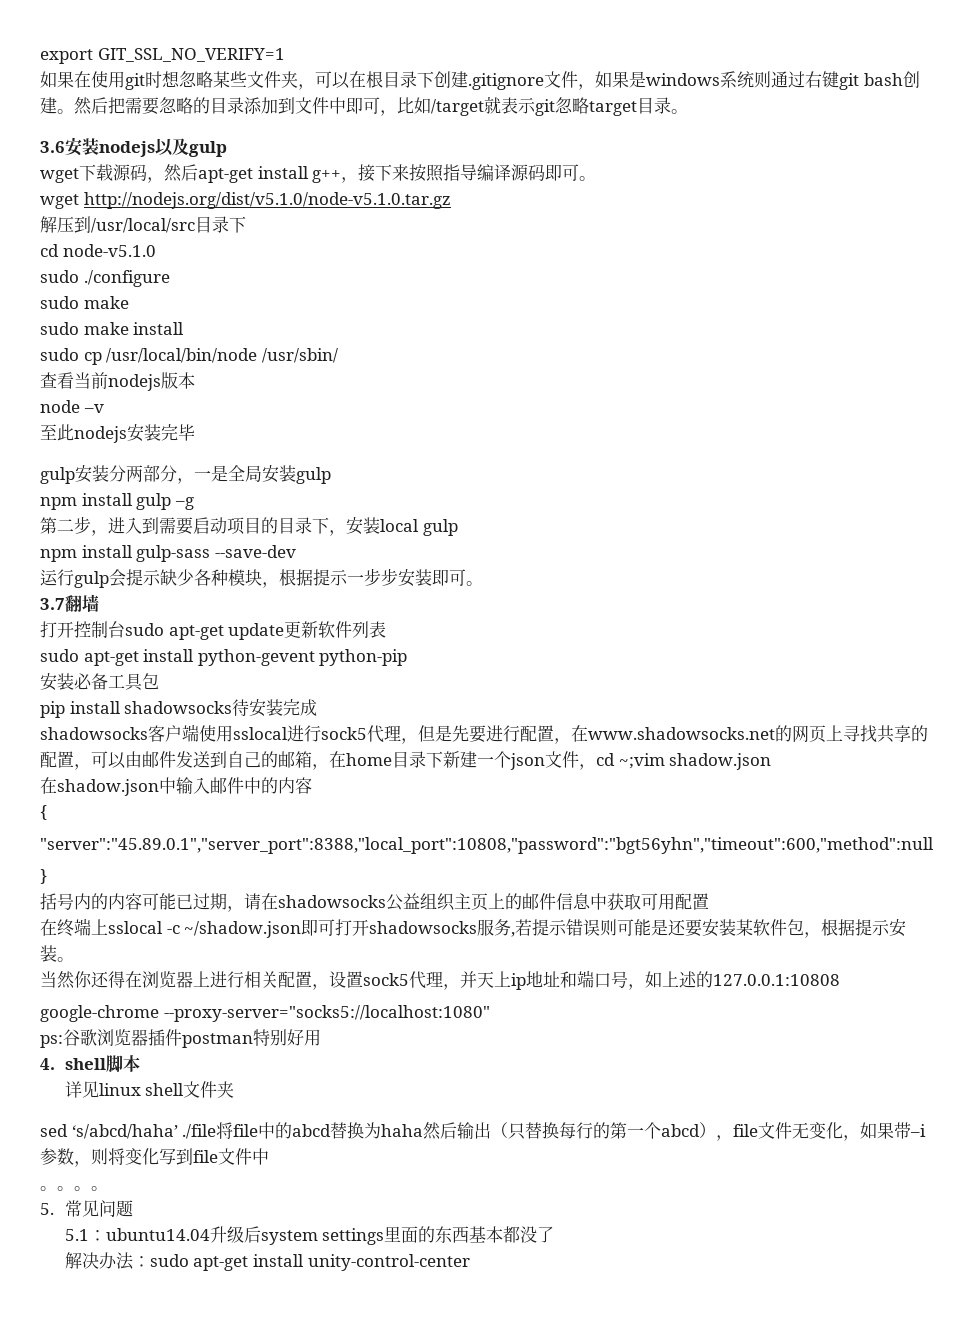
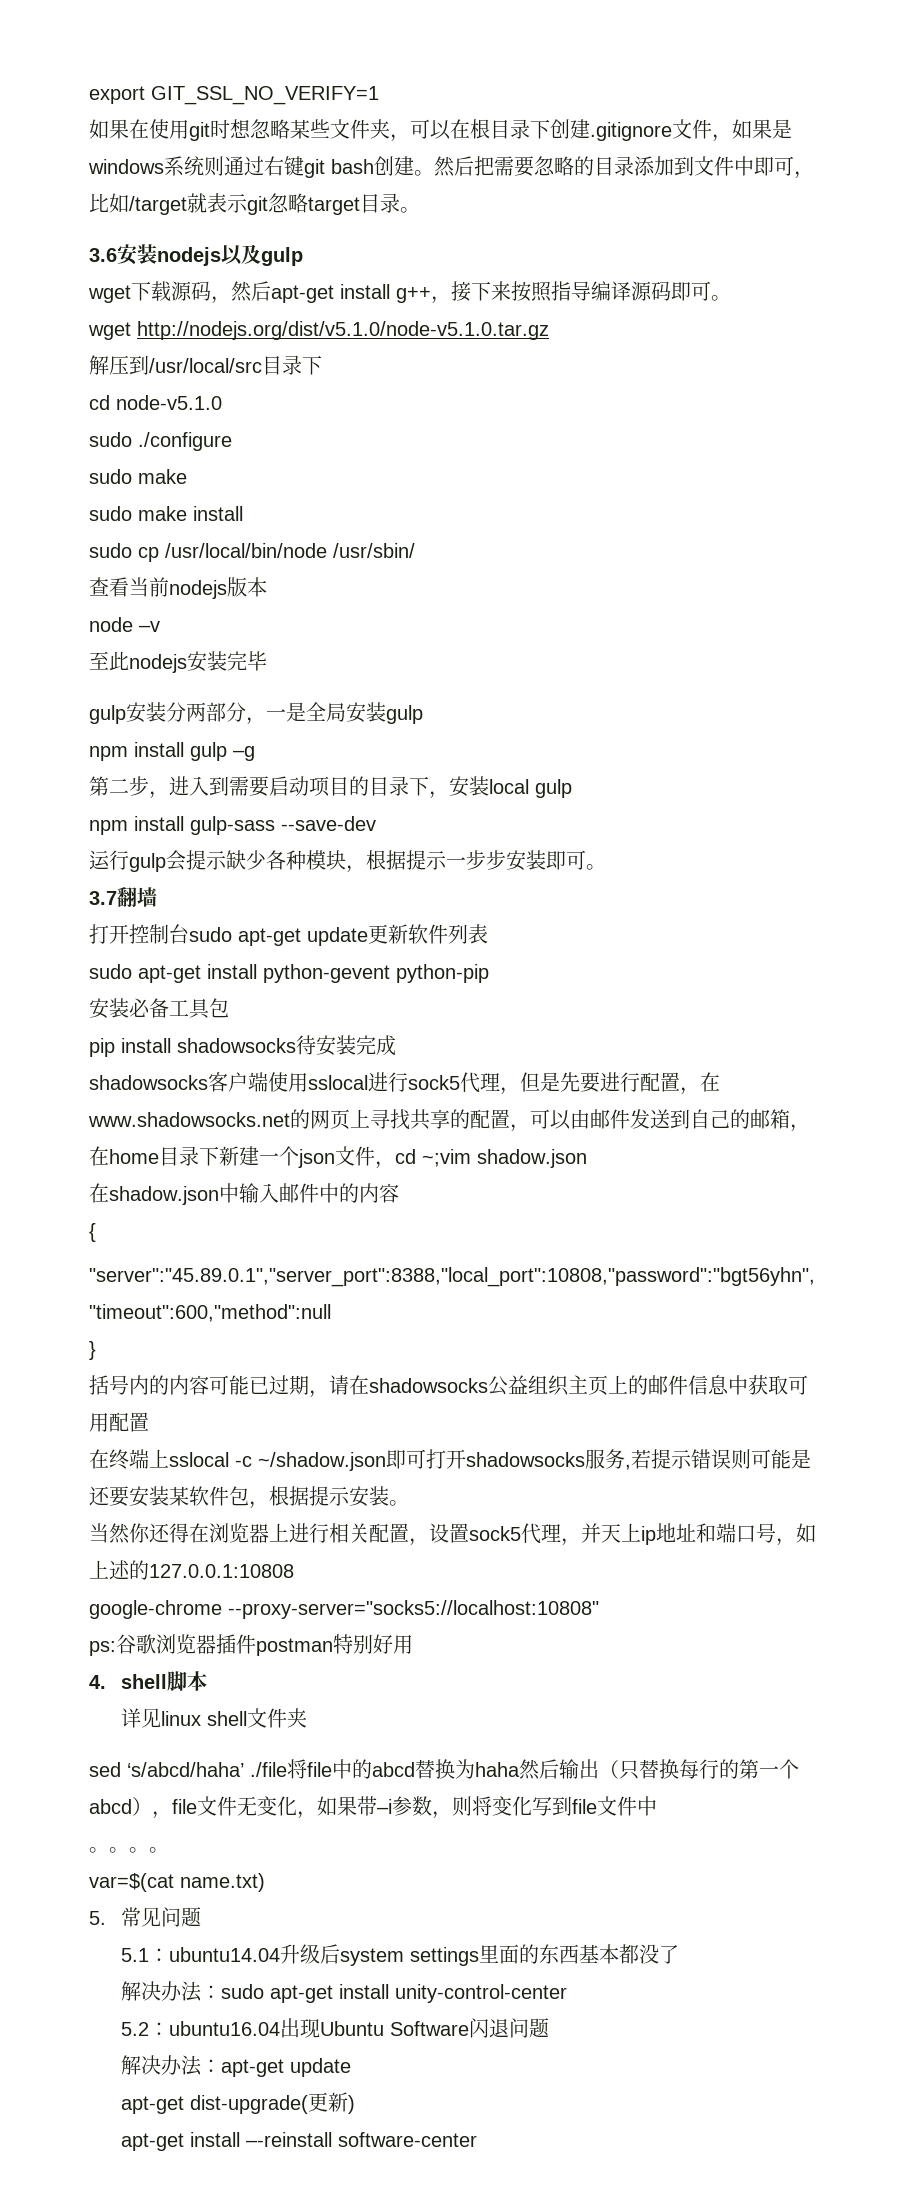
- google-chrome --proxy-server="socks5://localhost:1080"
+ google-chrome --proxy-server="socks5://localhost:10808"
+ var=$(cat name.txt)
+ 5.2：ubuntu16.04出现Ubuntu Software闪退问题
+ 解决办法：apt-get update
+ apt-get dist-upgrade(更新)
+ apt-get install –-reinstall software-center

